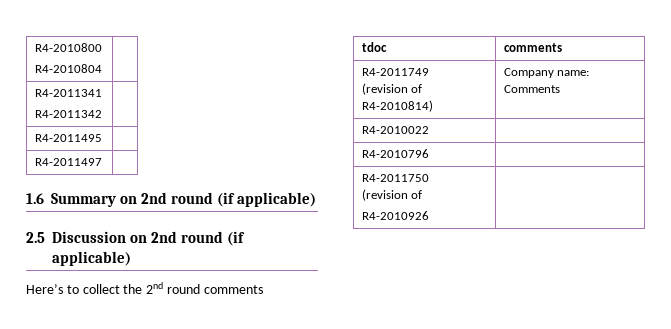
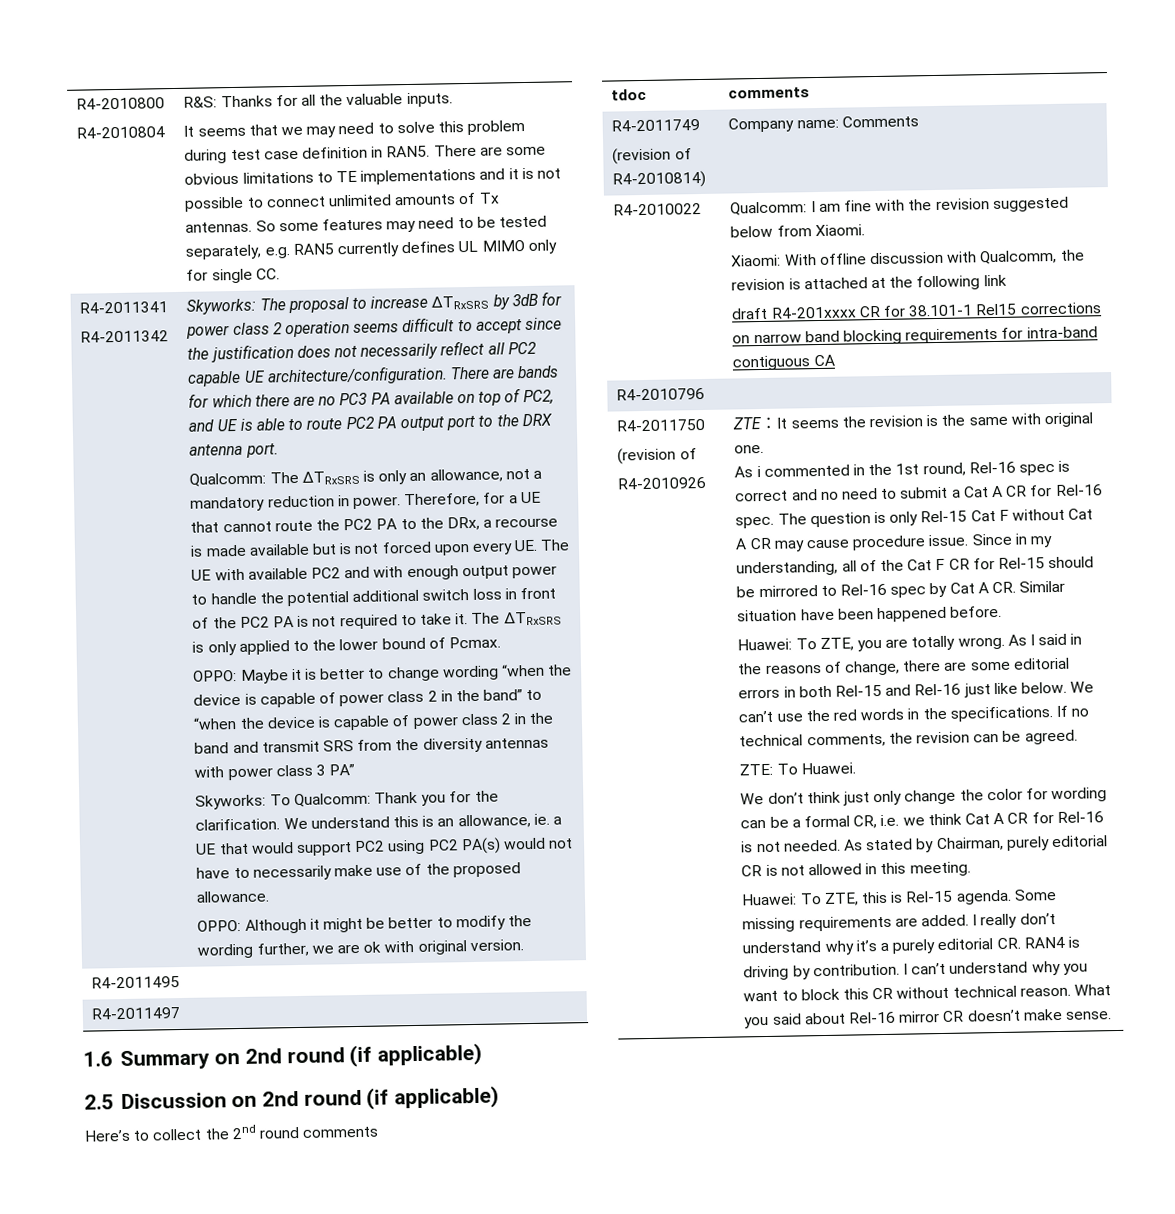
+ R&S: Thanks for all the valuable inputs.
+ It seems that we may need to solve this problem during test case definition in RAN5. There are some obvious limitations to TE implementations and it is not possible to connect unlimited amounts of Tx antennas. So some features may need to be tested separately, e.g. RAN5 currently defines UL MIMO only for single CC.
  R4-2011341
- R4-2011342 |
+ R4-2011342 | Skyworks: The proposal to increase ∆TRxSRS by 3dB for power class 2 operation seems difficult to accept since the justification does not necessarily reflect all PC2 capable UE architecture/configuration. There are bands for which there are no PC3 PA available on top of PC2, and UE is able to route PC2 PA output port to the DRX antenna port.
+ Qualcomm: The ∆TRxSRS is only an allowance, not a mandatory reduction in power. Therefore, for a UE that cannot route the PC2 PA to the DRx, a recourse is made available but is not forced upon every UE. The UE with available PC2 and with enough output power to handle the potential additional switch loss in front of the PC2 PA is not required to take it. The ∆TRxSRS is only applied to the lower bound of Pcmax.
+ OPPO: Maybe it is better to change wording “when the device is capable of power class 2 in the band” to “when the device is capable of power class 2 in the band and transmit SRS from the diversity antennas with power class 3 PA”
+ Skyworks: To Qualcomm: Thank you for the clarification. We understand this is an allowance, ie. a UE that would support PC2 using PC2 PA(s) would not have to necessarily make use of the proposed allowance.
+ OPPO: Although it might be better to modify the wording further, we are ok with original version.
+ Qualcomm: I am fine with the revision suggested below from Xiaomi.
+ Xiaomi: With offline discussion with Qualcomm, the revision is attached at the following link
+ draft R4-201xxxx CR for 38.101-1 Rel15 corrections on narrow band blocking requirements for intra-band contiguous CA
+ ZTE：It seems the revision is the same with original one.
+ As i commented in the 1st round, Rel-16 spec is correct and no need to submit a Cat A CR for Rel-16 spec. The question is only Rel-15 Cat F without Cat A CR may cause procedure issue. Since in my understanding, all of the Cat F CR for Rel-15 should be mirrored to Rel-16 spec by Cat A CR. Similar situation have been happened before.
+ Huawei: To ZTE, you are totally wrong. As I said in the reasons of change, there are some editorial errors in both Rel-15 and Rel-16 just like below. We can’t use the red words in the specifications. If no technical comments, the revision can be agreed.
+ ZTE: To Huawei.
+ We don’t think just only change the color for wording can be a formal CR, i.e. we think Cat A CR for Rel-16 is not needed. As stated by Chairman, purely editorial CR is not allowed in this meeting.
+ Huawei: To ZTE, this is Rel-15 agenda. Some missing requirements are added. I really don’t understand why it’s a purely editorial CR. RAN4 is driving by contribution. I can’t understand why you want to block this CR without technical reason. What you said about Rel-16 mirror CR doesn’t make sense.

